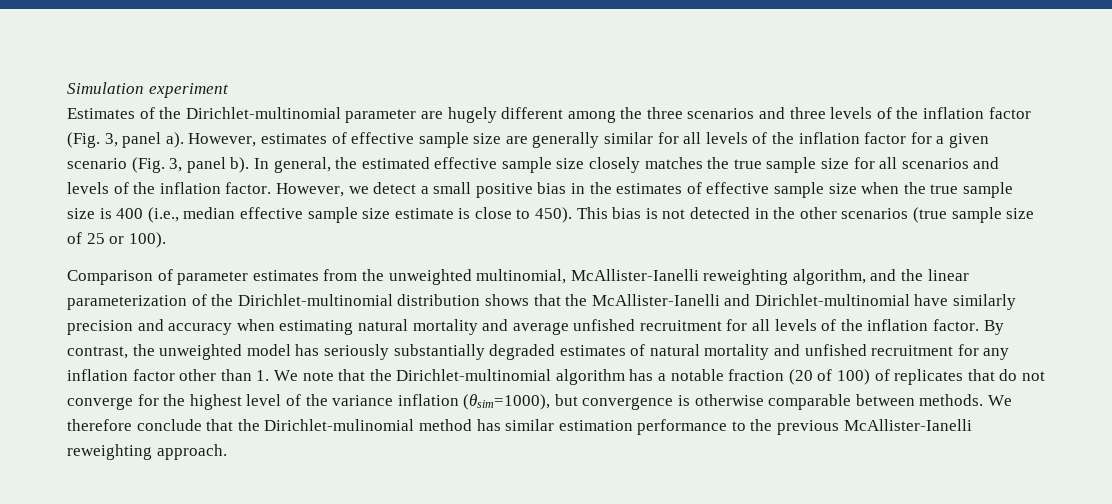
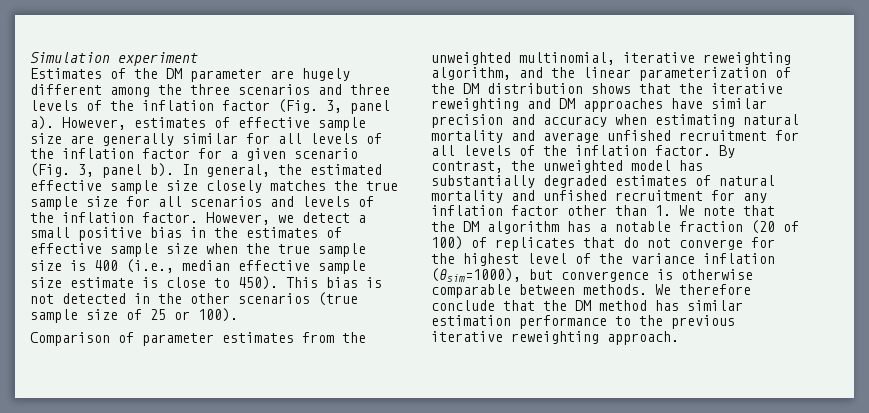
- Estimates of the Dirichlet-multinomial parameter are hugely different among the three scenarios and three levels of the inflation factor (Fig. 3, panel a).
+ Estimates of the DM parameter are hugely different among the three scenarios and three levels of the inflation factor (Fig. 3, panel a).
- Comparison of parameter estimates from the unweighted multinomial, McAllister-Ianelli reweighting algorithm, and the linear parameterization of the Dirichlet-multinomial distribution shows that the McAllister-Ianelli and Dirichlet-multinomial have similarly precision and accuracy when estimating natural mortality and average unfished recruitment for all levels of the inflation factor.
+ Comparison of parameter estimates from the unweighted multinomial, iterative reweighting algorithm, and the linear parameterization of the DM distribution shows that the iterative reweighting and DM approaches have similar precision and accuracy when estimating natural mortality and average unfished recruitment for all levels of the inflation factor.
- By contrast, the unweighted model has seriously substantially degraded estimates of natural mortality and unfished recruitment for any inflation factor other than 1. We note that the Dirichlet-multinomial algorithm has a notable fraction (20 of 100) of replicates that do not converge for the highest level of the variance inflation (θsim=1000), but convergence is otherwise comparable between methods.
+ By contrast, the unweighted model has substantially degraded estimates of natural mortality and unfished recruitment for any inflation factor other than 1. We note that the DM algorithm has a notable fraction (20 of 100) of replicates that do not converge for the highest level of the variance inflation (θsim=1000), but convergence is otherwise comparable between methods.
- We therefore conclude that the Dirichlet-mulinomial method has similar estimation performance to the previous McAllister-Ianelli reweighting approach.
+ We therefore conclude that the DM method has similar estimation performance to the previous iterative reweighting approach.

